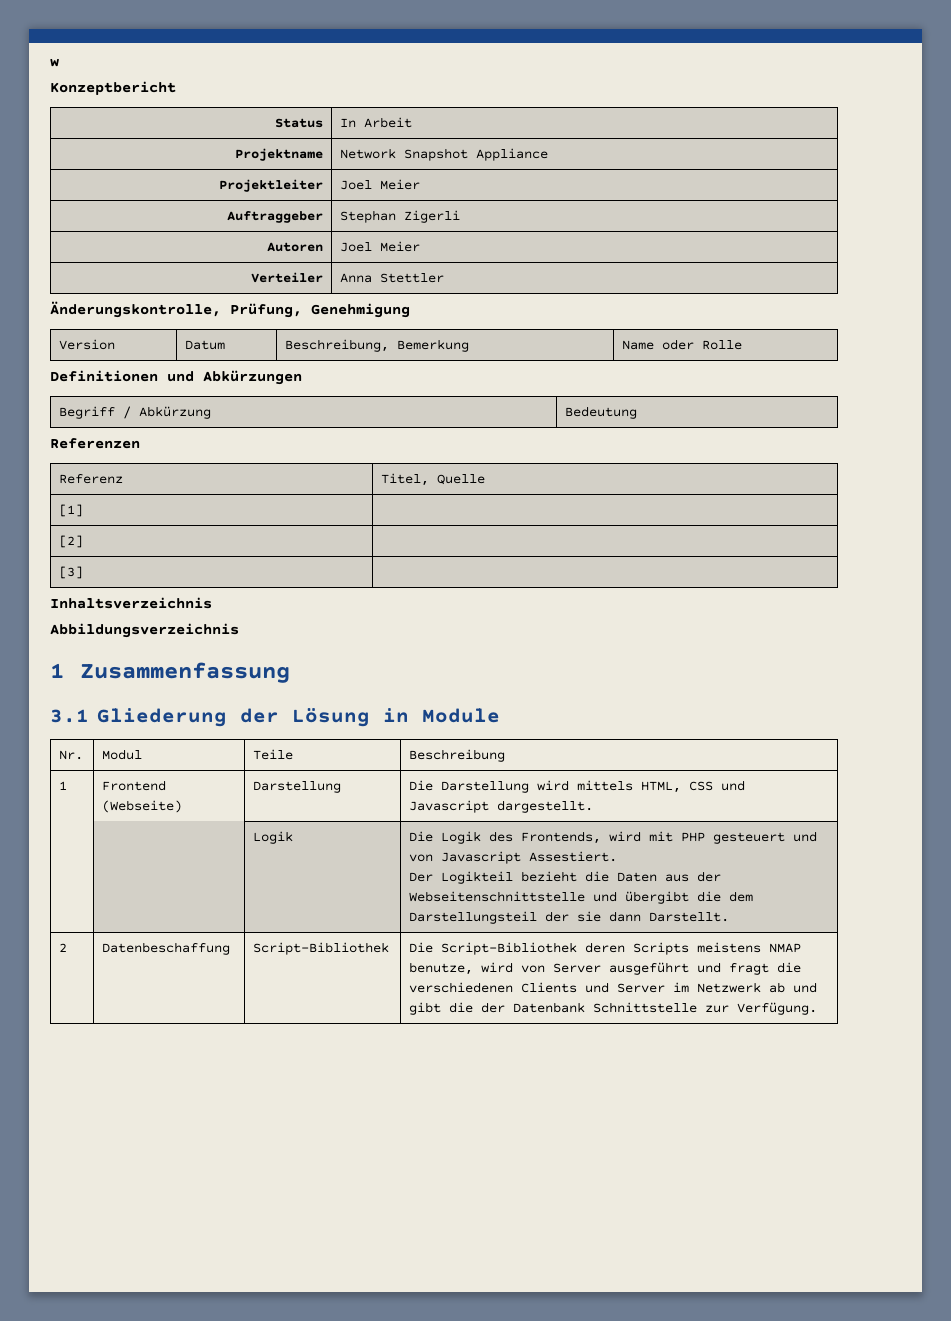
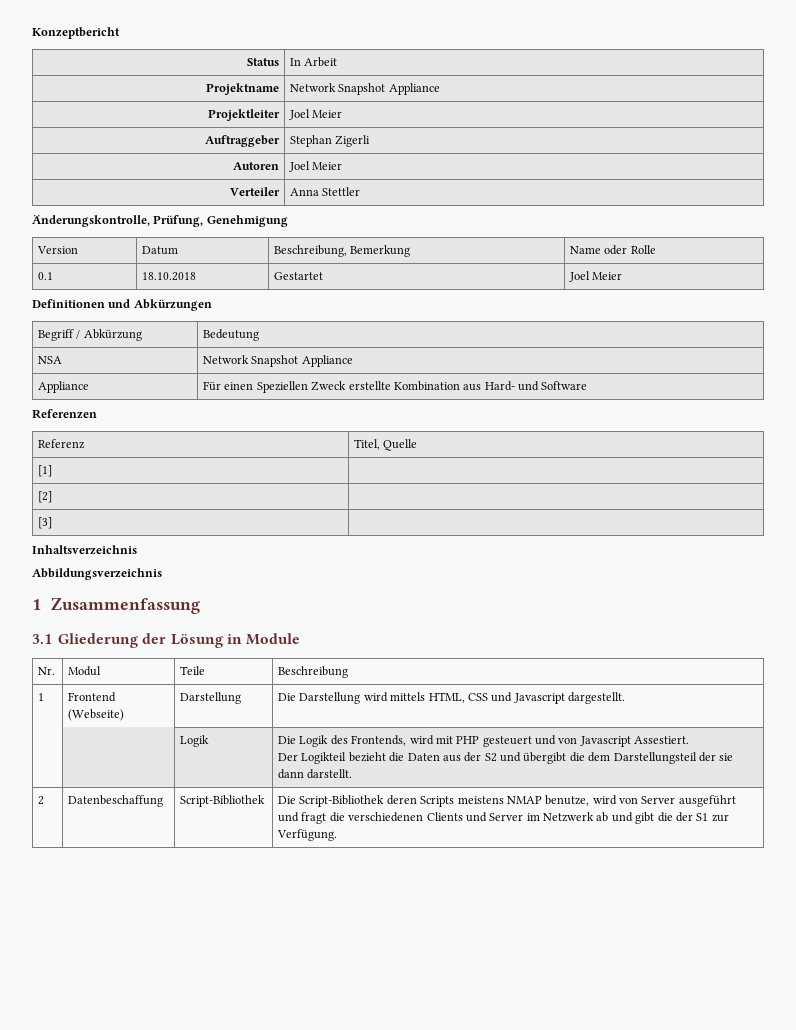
- w
+ 0.1 | 18.10.2018 | Gestartet | Joel Meier
+ NSA | Network Snapshot Appliance
+ Appliance | Für einen Speziellen Zweck erstellte Kombination aus Hard- und Software
  | | Logik | Die Logik des Frontends, wird mit PHP gesteuert und von Javascript Assestiert.
- Der Logikteil bezieht die Daten aus der Webseitenschnittstelle und übergibt die dem Darstellungsteil der sie dann Darstellt.
+ Der Logikteil bezieht die Daten aus der S2 und übergibt die dem Darstellungsteil der sie dann darstellt.
- 2 | Datenbeschaffung | Script-Bibliothek | Die Script-Bibliothek deren Scripts meistens NMAP benutze, wird von Server ausgeführt und fragt die verschiedenen Clients und Server im Netzwerk ab und gibt die der Datenbank Schnittstelle zur Verfügung.
+ 2 | Datenbeschaffung | Script-Bibliothek | Die Script-Bibliothek deren Scripts meistens NMAP benutze, wird von Server ausgeführt und fragt die verschiedenen Clients und Server im Netzwerk ab und gibt die der S1 zur Verfügung.

